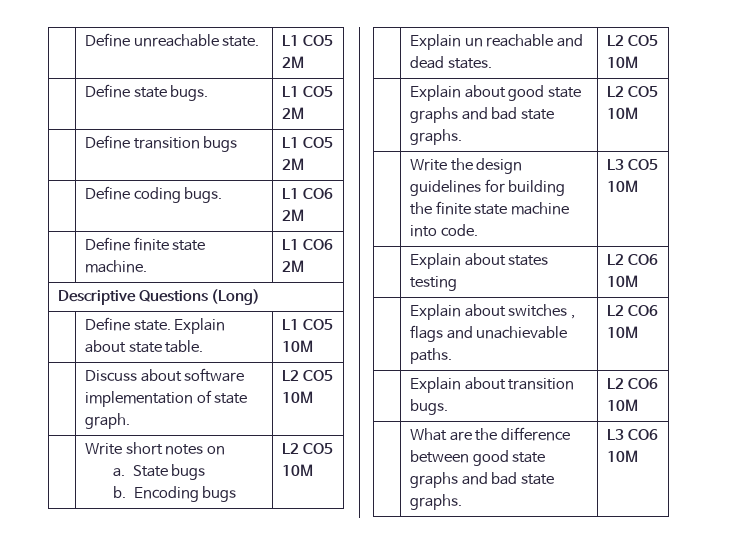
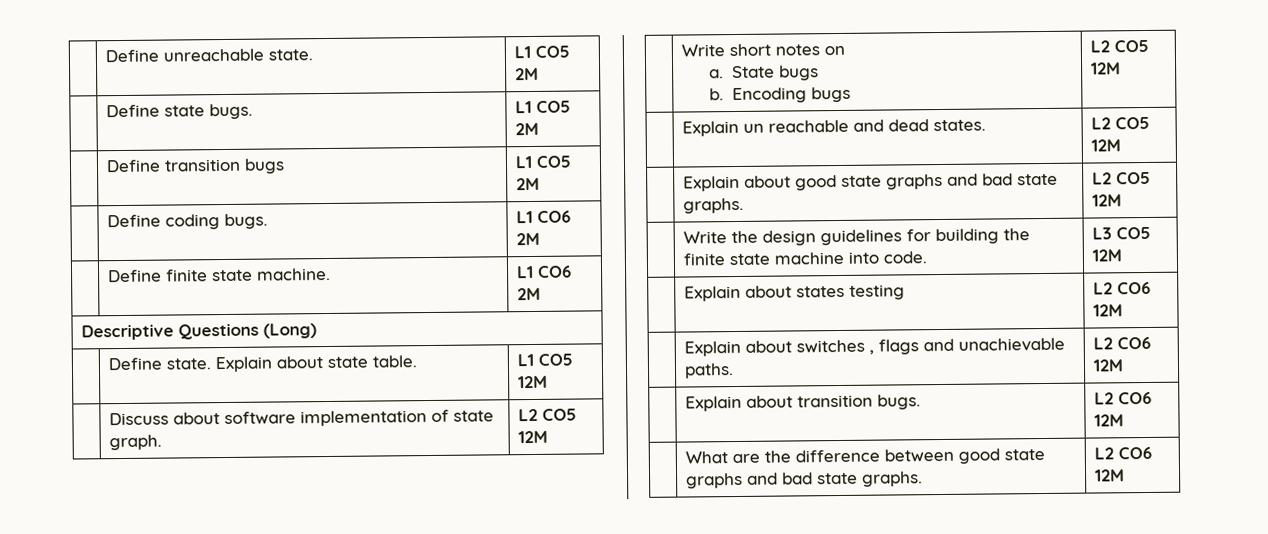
- | Define state. Explain about state table. | L1 CO5 10M
+ | Define state. Explain about state table. | L1 CO5 12M
- | Discuss about software implementation of state graph. | L2 CO5 10M
+ | Discuss about software implementation of state graph. | L2 CO5 12M
  | Write short notes on
  a. State bugs
- b. Encoding bugs | L2 CO5 10M
+ b. Encoding bugs | L2 CO5 12M
- | Explain un reachable and dead states. | L2 CO5 10M
+ | Explain un reachable and dead states. | L2 CO5 12M
- | Explain about good state graphs and bad state graphs. | L2 CO5 10M
+ | Explain about good state graphs and bad state graphs. | L2 CO5 12M
- | Write the design guidelines for building the finite state machine into code. | L3 CO5 10M
+ | Write the design guidelines for building the finite state machine into code. | L3 CO5 12M
- | Explain about states testing | L2 CO6 10M
+ | Explain about states testing | L2 CO6 12M
- | Explain about switches , flags and unachievable paths. | L2 CO6 10M
+ | Explain about switches , flags and unachievable paths. | L2 CO6 12M
- | Explain about transition bugs. | L2 CO6 10M
+ | Explain about transition bugs. | L2 CO6 12M
- | What are the difference between good state graphs and bad state graphs. | L3 CO6 10M
+ | What are the difference between good state graphs and bad state graphs. | L2 CO6 12M

